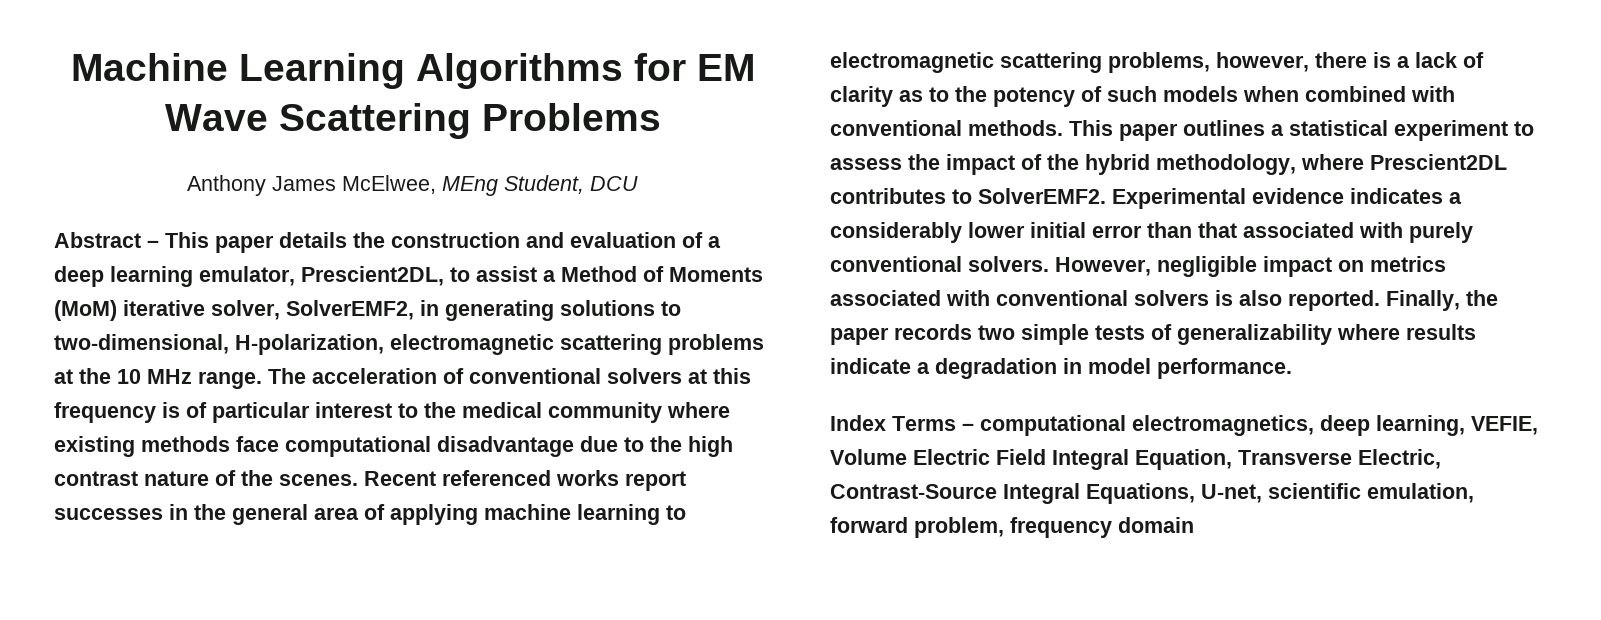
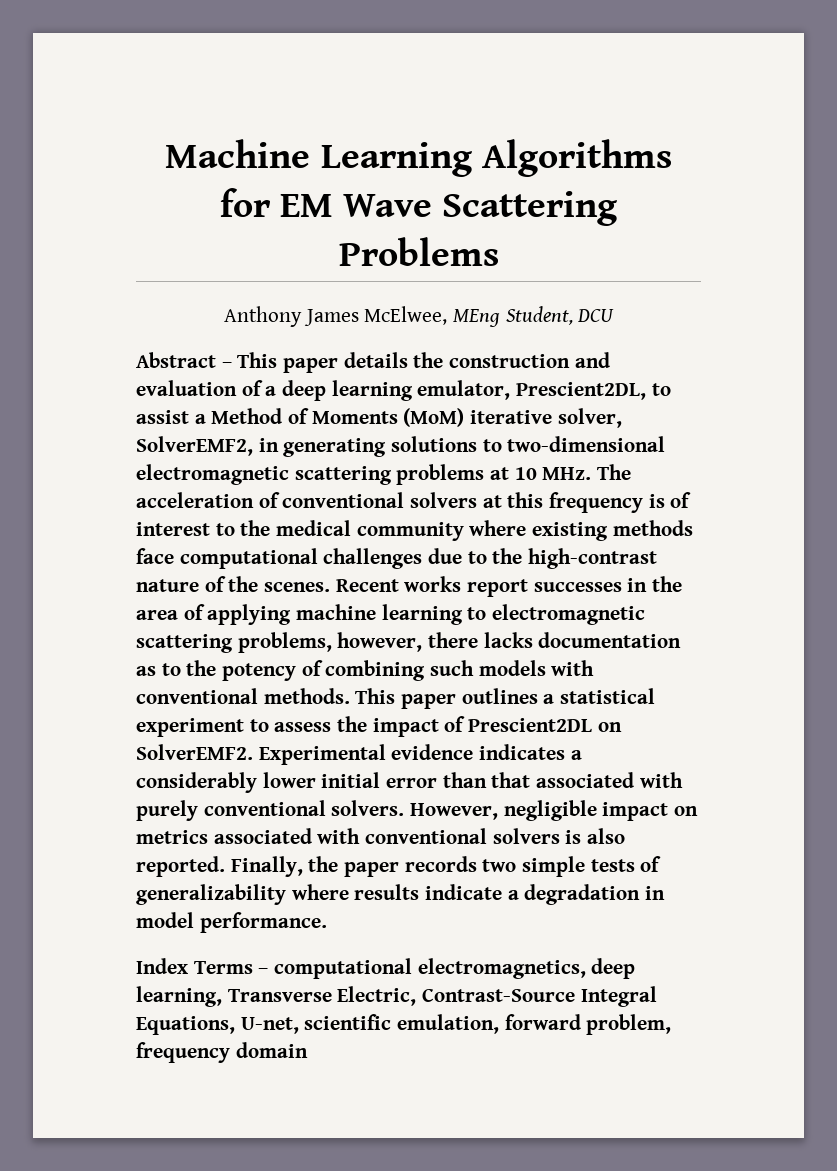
- Abstract – This paper details the construction and evaluation of a deep learning emulator, Prescient2DL, to assist a Method of Moments (MoM) iterative solver, SolverEMF2, in generating solutions to two-dimensional, H-polarization, electromagnetic scattering problems at the 10 MHz range. The acceleration of conventional solvers at this frequency is of particular interest to the medical community where existing methods face computational disadvantage due to the high contrast nature of the scenes.
+ Abstract – This paper details the construction and evaluation of a deep learning emulator, Prescient2DL, to assist a Method of Moments (MoM) iterative solver, SolverEMF2, in generating solutions to two-dimensional electromagnetic scattering problems at 10 MHz. The acceleration of conventional solvers at this frequency is of interest to the medical community where existing methods face computational challenges due to the high-contrast nature of the scenes.
- Recent referenced works report successes in the general area of applying machine learning to electromagnetic scattering problems, however, there is a lack of clarity as to the potency of such models when combined with conventional methods.
+ Recent works report successes in the area of applying machine learning to electromagnetic scattering problems, however, there lacks documentation as to the potency of combining such models with conventional methods.
- This paper outlines a statistical experiment to assess the impact of the hybrid methodology, where Prescient2DL contributes to SolverEMF2.
+ This paper outlines a statistical experiment to assess the impact of Prescient2DL on SolverEMF2.
- Index Terms – computational electromagnetics, deep learning, VEFIE, Volume Electric Field Integral Equation, Transverse Electric, Contrast-Source Integral Equations, U-net, scientific emulation, forward problem, frequency domain
+ Index Terms – computational electromagnetics, deep learning, Transverse Electric, Contrast-Source Integral Equations, U-net, scientific emulation, forward problem, frequency domain

